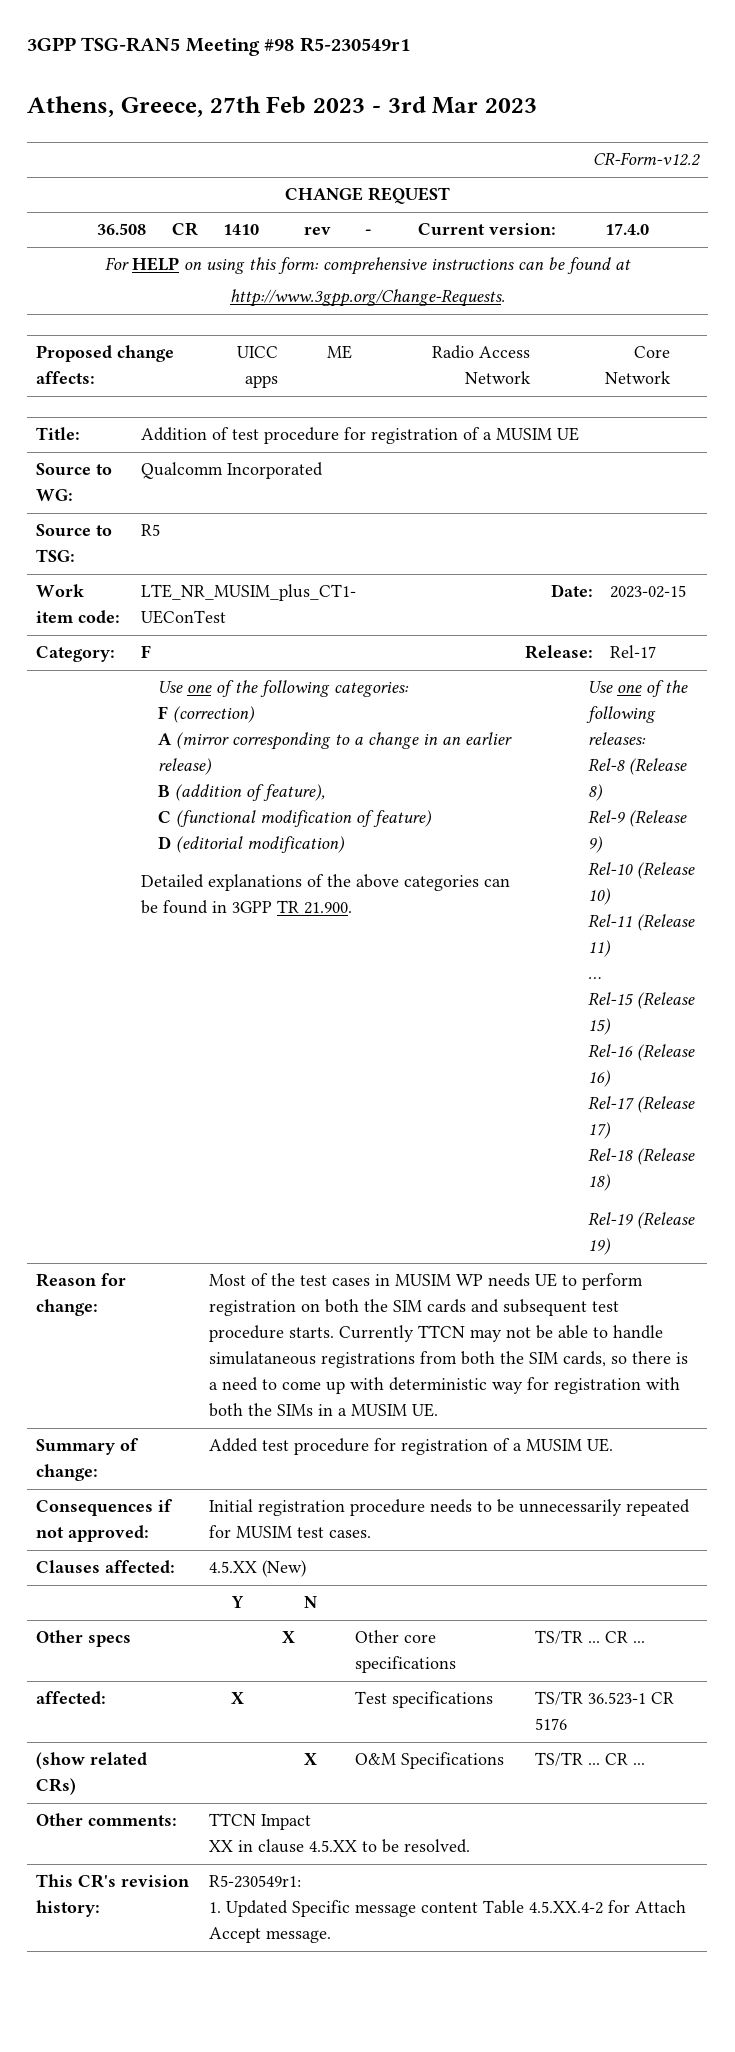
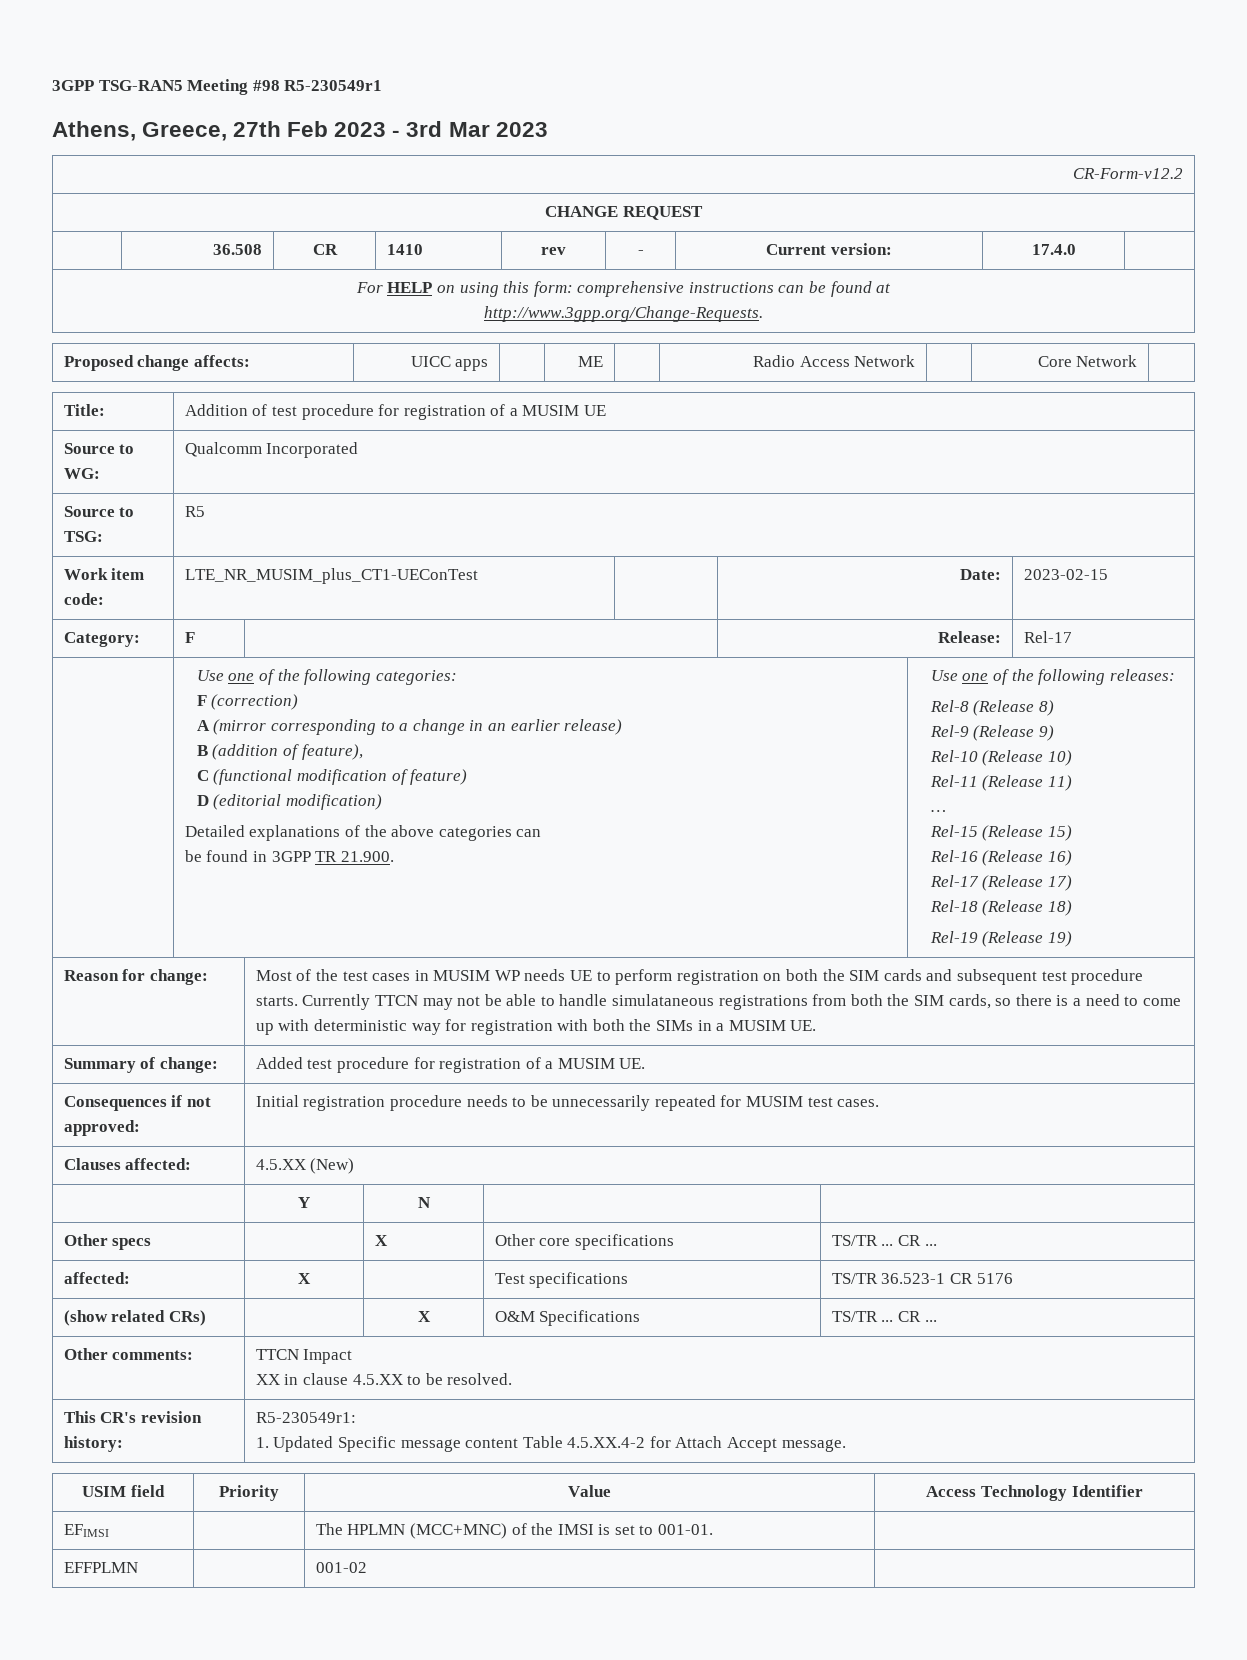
+ USIM field | Priority | Value | Access Technology Identifier
+ EFIMSI | | The HPLMN (MCC+MNC) of the IMSI is set to 001-01. |
+ EFFPLMN | | 001-02 |

